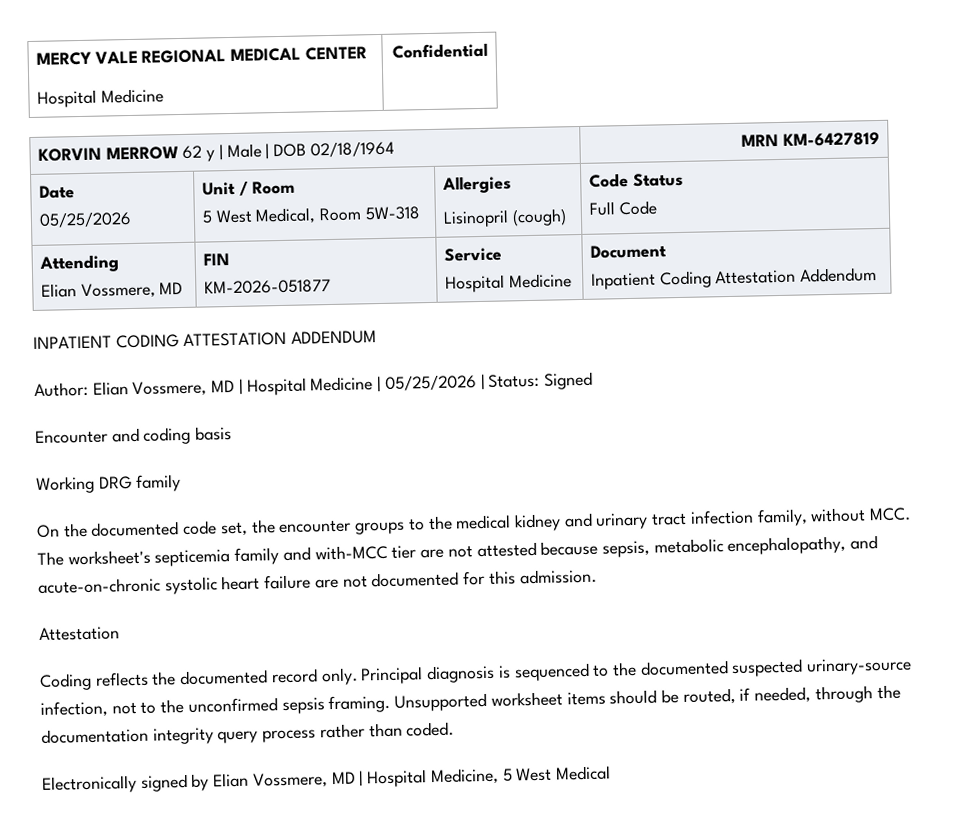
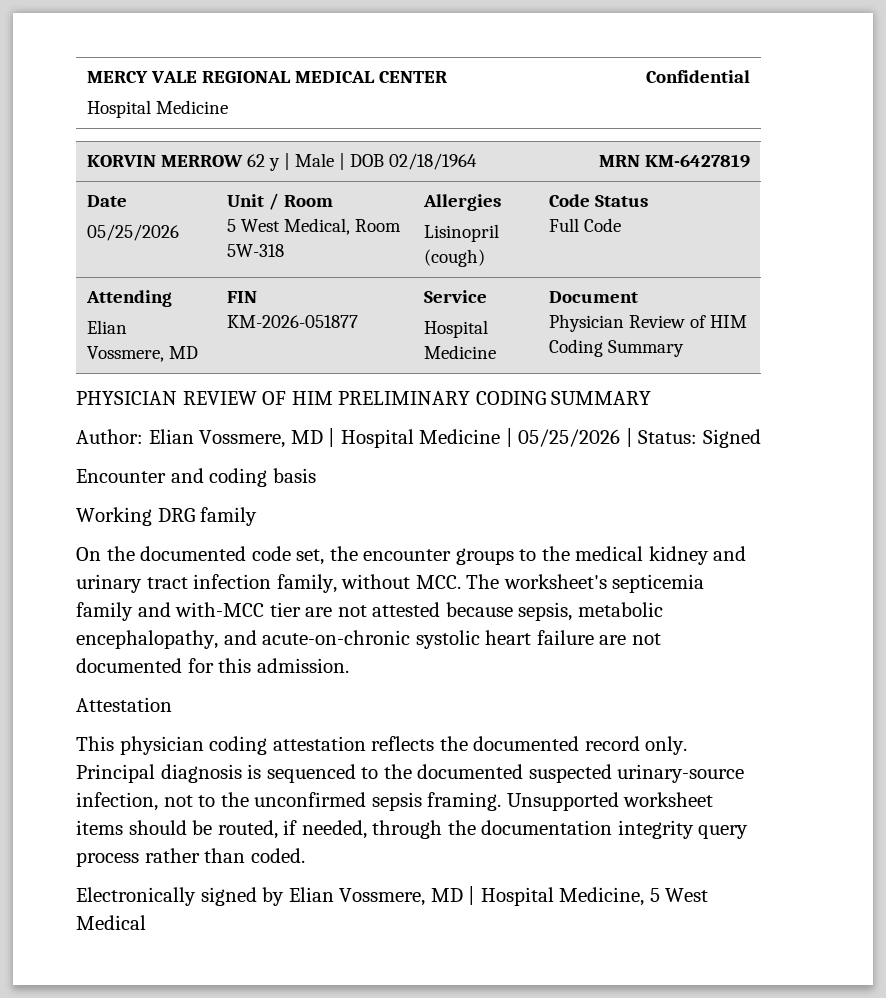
  Attending
  Elian Vossmere, MD | FIN
  KM-2026-051877 | Service
  Hospital Medicine | Document
- Inpatient Coding Attestation Addendum
- INPATIENT CODING ATTESTATION ADDENDUM
+ Physician Review of HIM Coding Summary
+ PHYSICIAN REVIEW OF HIM PRELIMINARY CODING SUMMARY
- Coding reflects the documented record only.
+ This physician coding attestation reflects the documented record only.

